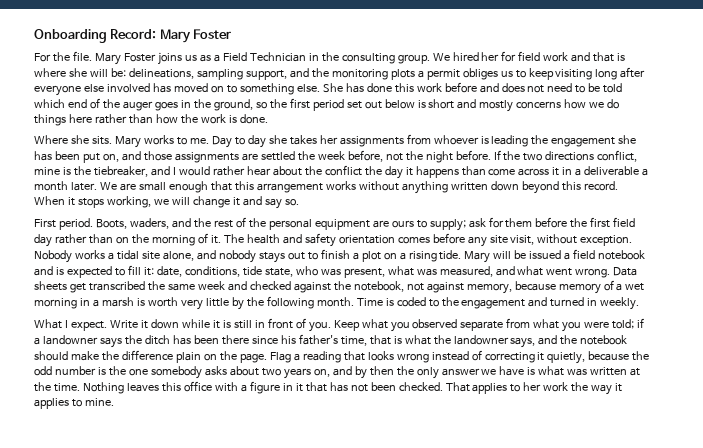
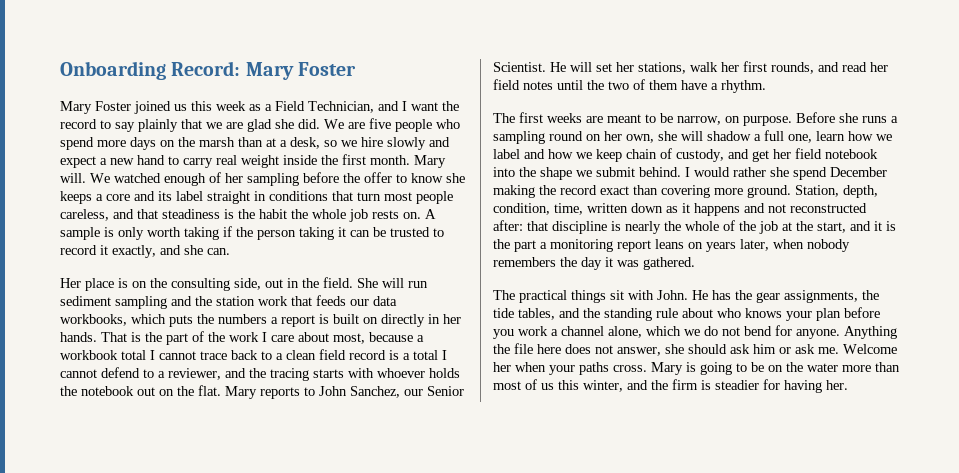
- For the file. Mary Foster joins us as a Field Technician in the consulting group. We hired her for field work and that is where she will be: delineations, sampling support, and the monitoring plots a permit obliges us to keep visiting long after everyone else involved has moved on to something else. She has done this work before and does not need to be told which end of the auger goes in the ground, so the first period set out below is short and mostly concerns how we do things here rather than how the work is done.
- Where she sits. Mary works to me. Day to day she takes her assignments from whoever is leading the engagement she has been put on, and those assignments are settled the week before, not the night before. If the two directions conflict, mine is the tiebreaker, and I would rather hear about the conflict the day it happens than come across it in a deliverable a month later. We are small enough that this arrangement works without anything written down beyond this record. When it stops working, we will change it and say so.
- First period. Boots, waders, and the rest of the personal equipment are ours to supply; ask for them before the first field day rather than on the morning of it. The health and safety orientation comes before any site visit, without exception. Nobody works a tidal site alone, and nobody stays out to finish a plot on a rising tide. Mary will be issued a field notebook and is expected to fill it: date, conditions, tide state, who was present, what was measured, and what went wrong. Data sheets get transcribed the same week and checked against the notebook, not against memory, because memory of a wet morning in a marsh is worth very little by the following month. Time is coded to the engagement and turned in weekly.
- What I expect. Write it down while it is still in front of you. Keep what you observed separate from what you were told; if a landowner says the ditch has been there since his father's time, that is what the landowner says, and the notebook should make the difference plain on the page. Flag a reading that looks wrong instead of correcting it quietly, because the odd number is the one somebody asks about two years on, and by then the only answer we have is what was written at the time. Nothing leaves this office with a figure in it that has not been checked. That applies to her work the way it applies to mine.
+ Mary Foster joined us this week as a Field Technician, and I want the record to say plainly that we are glad she did. We are five people who spend more days on the marsh than at a desk, so we hire slowly and expect a new hand to carry real weight inside the first month. Mary will. We watched enough of her sampling before the offer to know she keeps a core and its label straight in conditions that turn most people careless, and that steadiness is the habit the whole job rests on. A sample is only worth taking if the person taking it can be trusted to record it exactly, and she can.
+ Her place is on the consulting side, out in the field. She will run sediment sampling and the station work that feeds our data workbooks, which puts the numbers a report is built on directly in her hands. That is the part of the work I care about most, because a workbook total I cannot trace back to a clean field record is a total I cannot defend to a reviewer, and the tracing starts with whoever holds the notebook out on the flat. Mary reports to John Sanchez, our Senior Scientist. He will set her stations, walk her first rounds, and read her field notes until the two of them have a rhythm.
+ The first weeks are meant to be narrow, on purpose. Before she runs a sampling round on her own, she will shadow a full one, learn how we label and how we keep chain of custody, and get her field notebook into the shape we submit behind. I would rather she spend December making the record exact than covering more ground. Station, depth, condition, time, written down as it happens and not reconstructed after: that discipline is nearly the whole of the job at the start, and it is the part a monitoring report leans on years later, when nobody remembers the day it was gathered.
+ The practical things sit with John. He has the gear assignments, the tide tables, and the standing rule about who knows your plan before you work a channel alone, which we do not bend for anyone. Anything the file here does not answer, she should ask him or ask me. Welcome her when your paths cross. Mary is going to be on the water more than most of us this winter, and the firm is steadier for having her.

